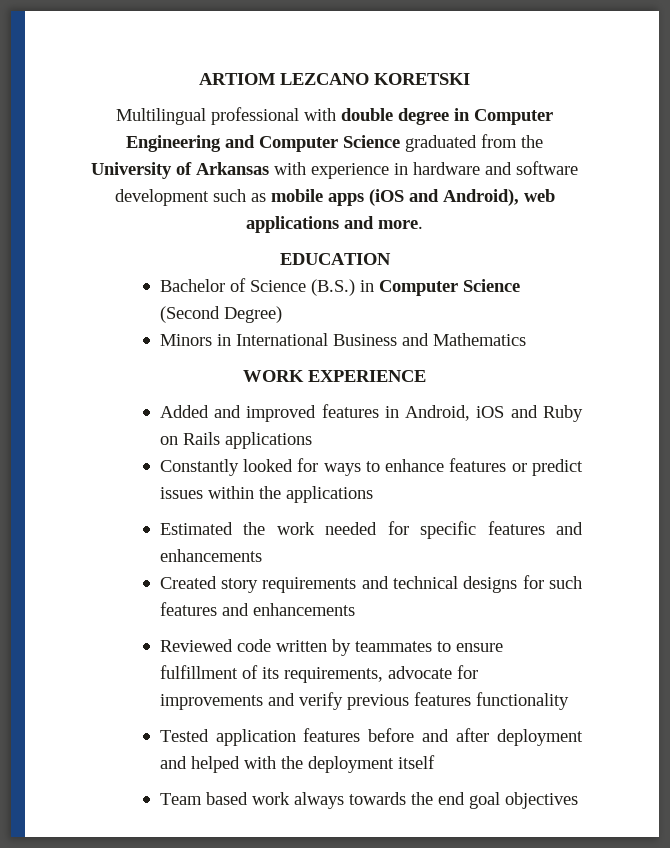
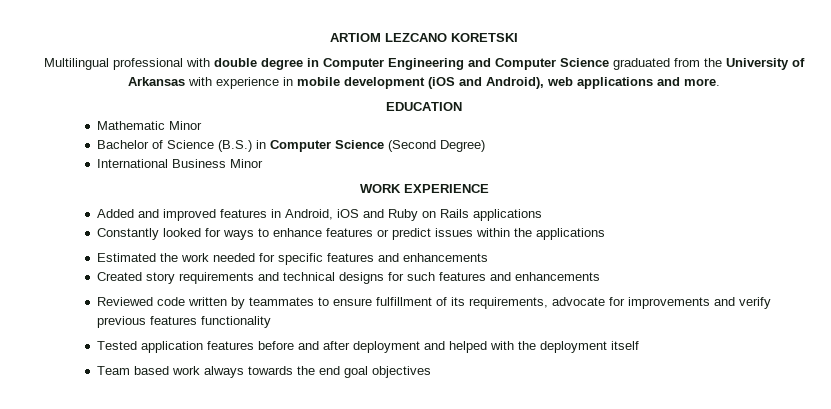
- Multilingual professional with double degree in Computer Engineering and Computer Science graduated from the University of Arkansas with experience in hardware and software development such as mobile apps (iOS and Android), web applications and more.
+ Multilingual professional with double degree in Computer Engineering and Computer Science graduated from the University of Arkansas with experience in mobile development (iOS and Android), web applications and more.
+ Mathematic Minor
- Minors in International Business and Mathematics
+ International Business Minor

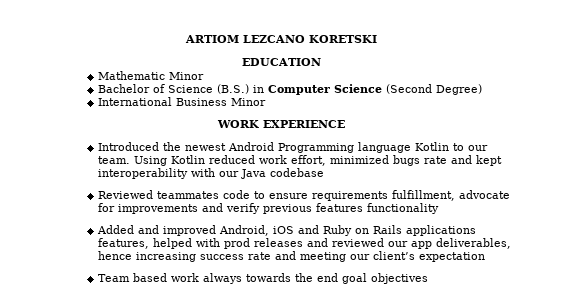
- Multilingual professional with double degree in Computer Engineering and Computer Science graduated from the University of Arkansas with experience in mobile development (iOS and Android), web applications and more.
- Added and improved features in Android, iOS and Ruby on Rails applications
- Constantly looked for ways to enhance features or predict issues within the applications
- Estimated the work needed for specific features and enhancements
- Created story requirements and technical designs for such features and enhancements
- Reviewed code written by teammates to ensure fulfillment of its requirements, advocate for improvements and verify previous features functionality
+ Introduced the newest Android Programming language Kotlin to our team. Using Kotlin reduced work effort, minimized bugs rate and kept interoperability with our Java codebase
+ Reviewed teammates code to ensure requirements fulfillment, advocate for improvements and verify previous features functionality
- Tested application features before and after deployment and helped with the deployment itself
+ Added and improved Android, iOS and Ruby on Rails applications features, helped with prod releases and reviewed our app deliverables, hence increasing success rate and meeting our client’s expectation

